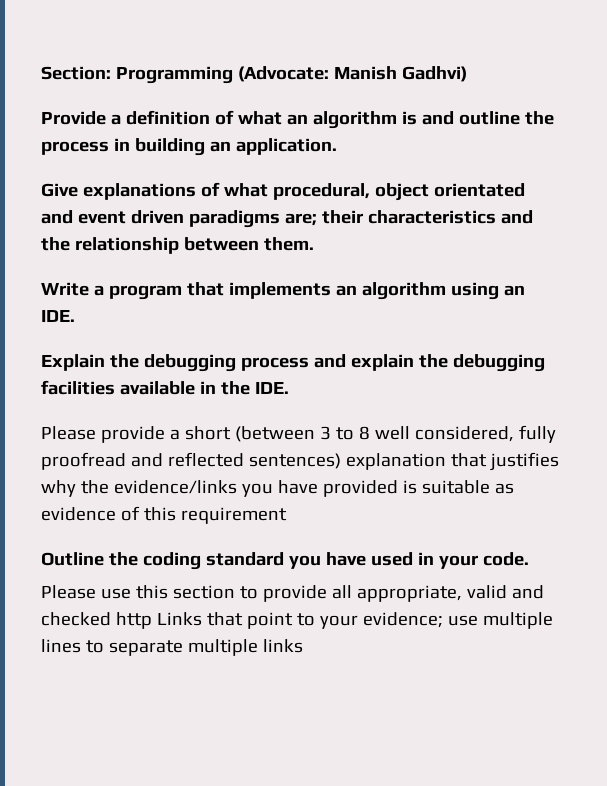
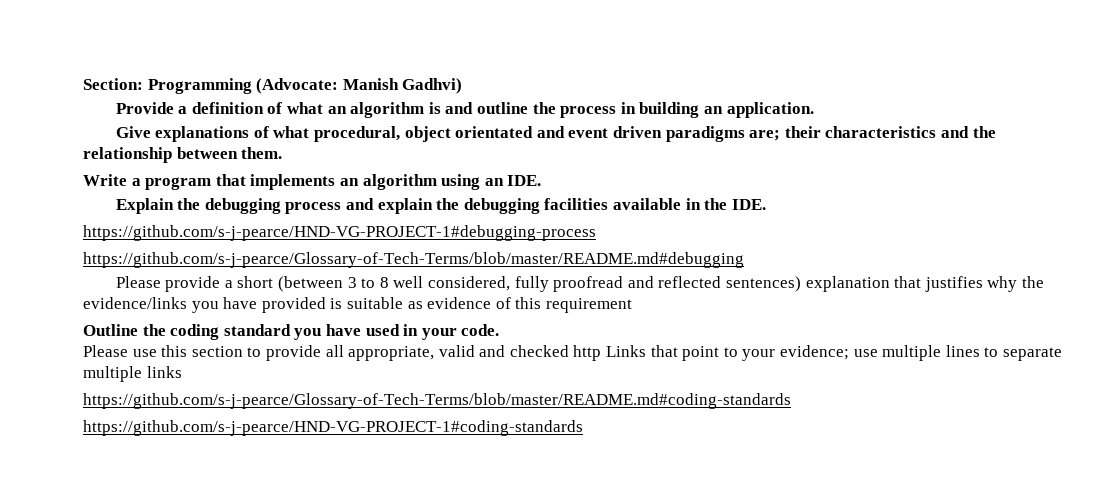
+ https://github.com/s-j-pearce/HND-VG-PROJECT-1#debugging-process
+ https://github.com/s-j-pearce/Glossary-of-Tech-Terms/blob/master/README.md#debugging
+ https://github.com/s-j-pearce/Glossary-of-Tech-Terms/blob/master/README.md#coding-standards
+ https://github.com/s-j-pearce/HND-VG-PROJECT-1#coding-standards

